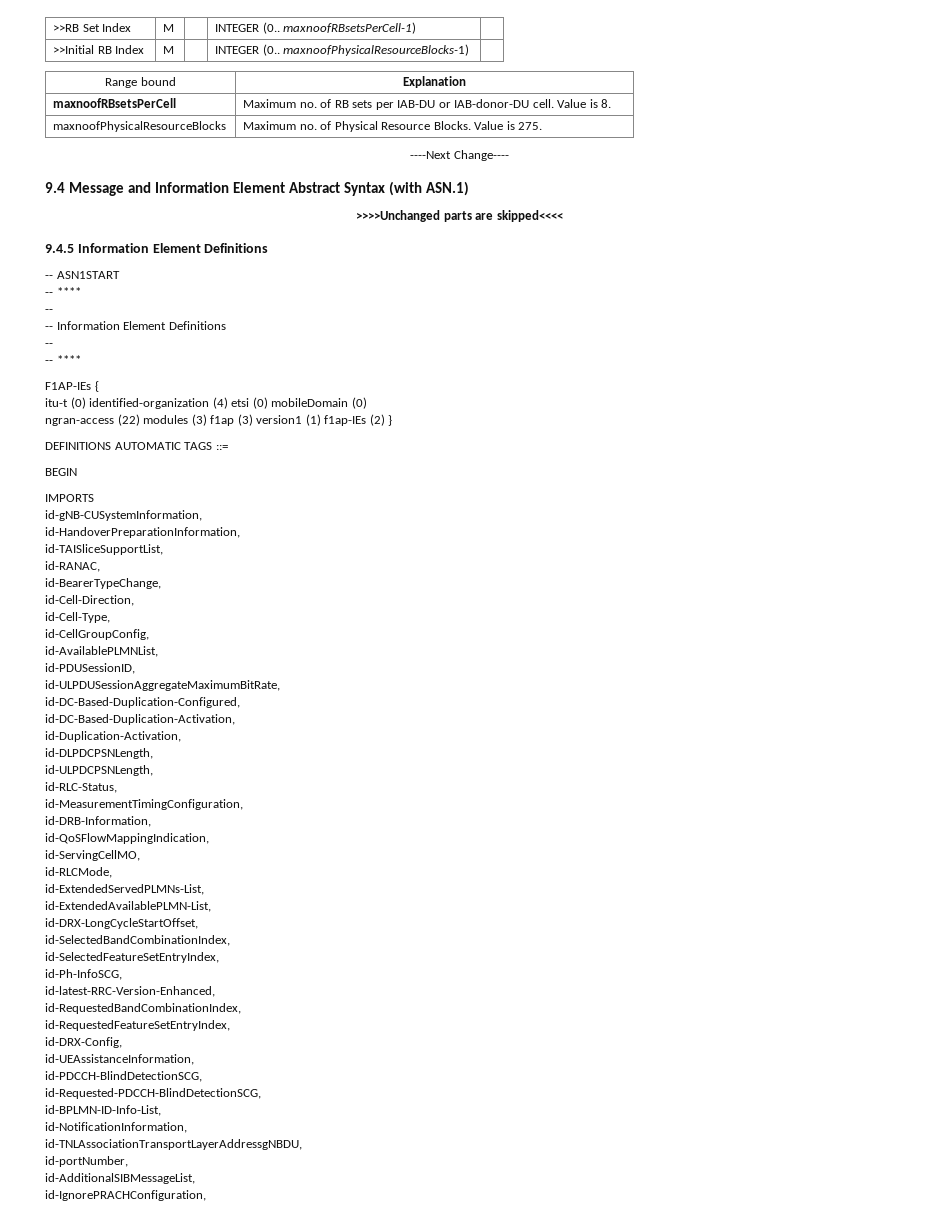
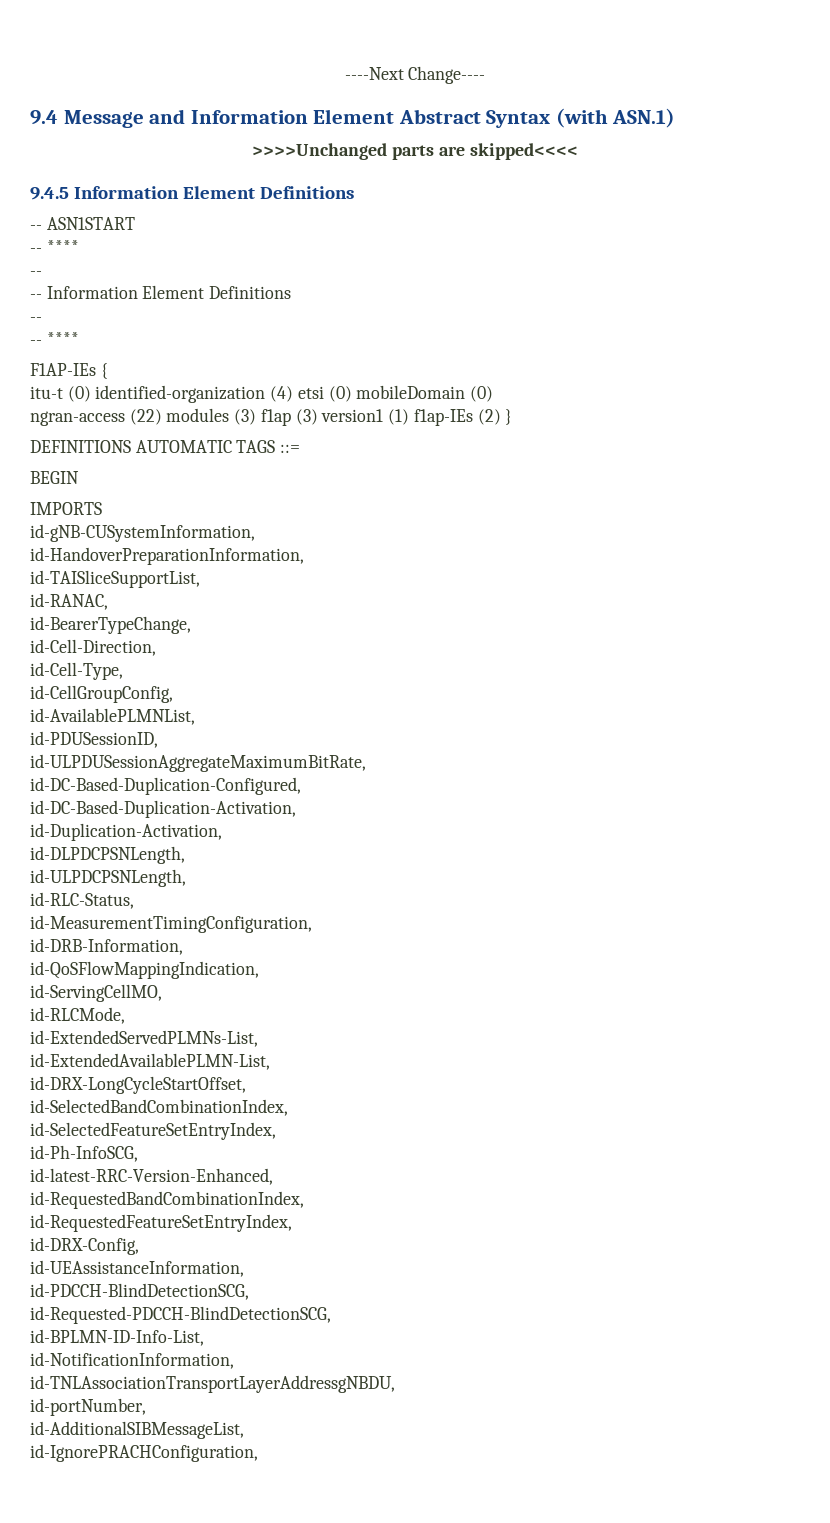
- >>RB Set Index | M | | INTEGER (0.. maxnoofRBsetsPerCell-1) |
- >>Initial RB Index | M | | INTEGER (0.. maxnoofPhysicalResourceBlocks-1) |
- Range bound | Explanation
- maxnoofRBsetsPerCell | Maximum no. of RB sets per IAB-DU or IAB-donor-DU cell. Value is 8.
- maxnoofPhysicalResourceBlocks | Maximum no. of Physical Resource Blocks. Value is 275.

